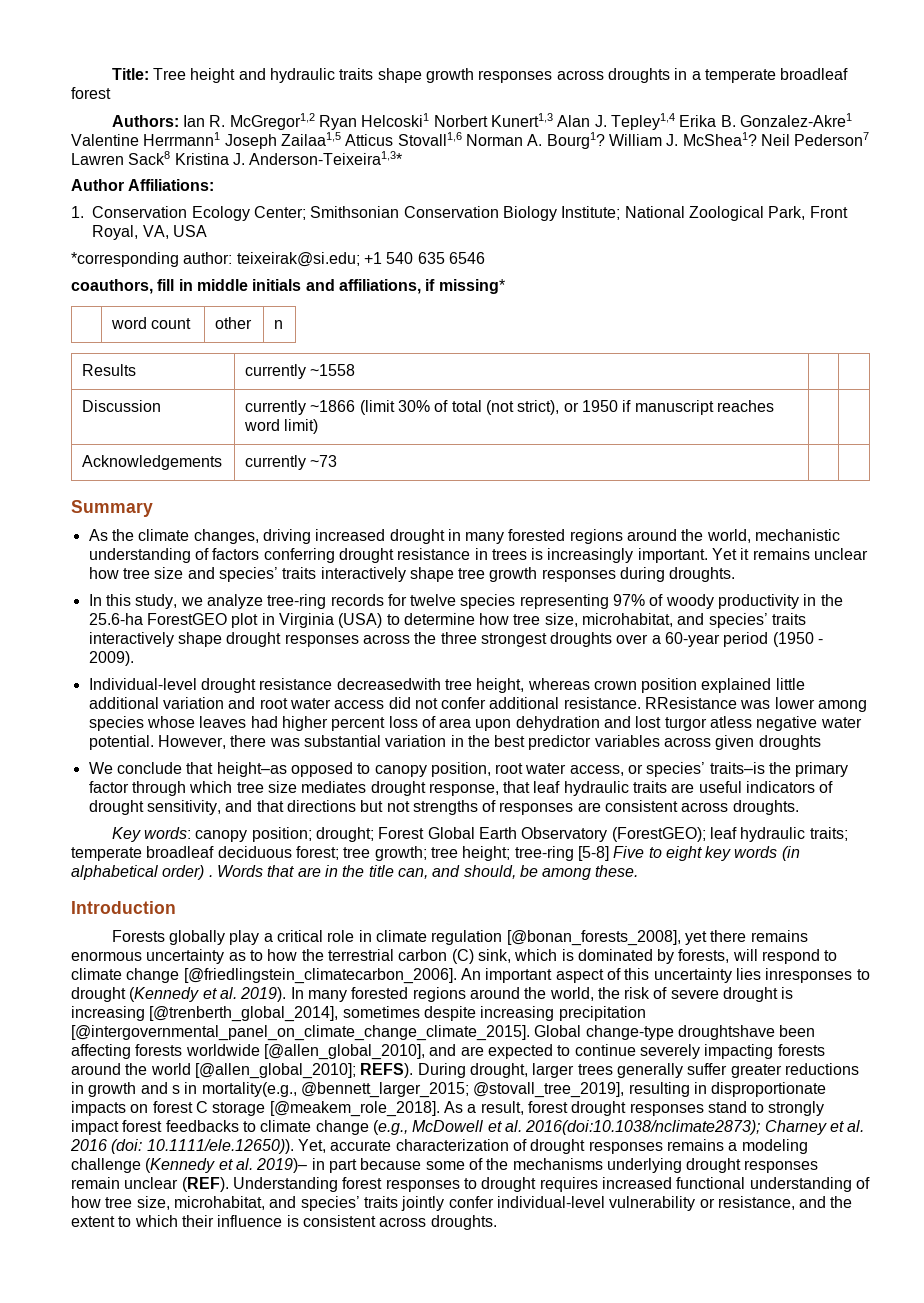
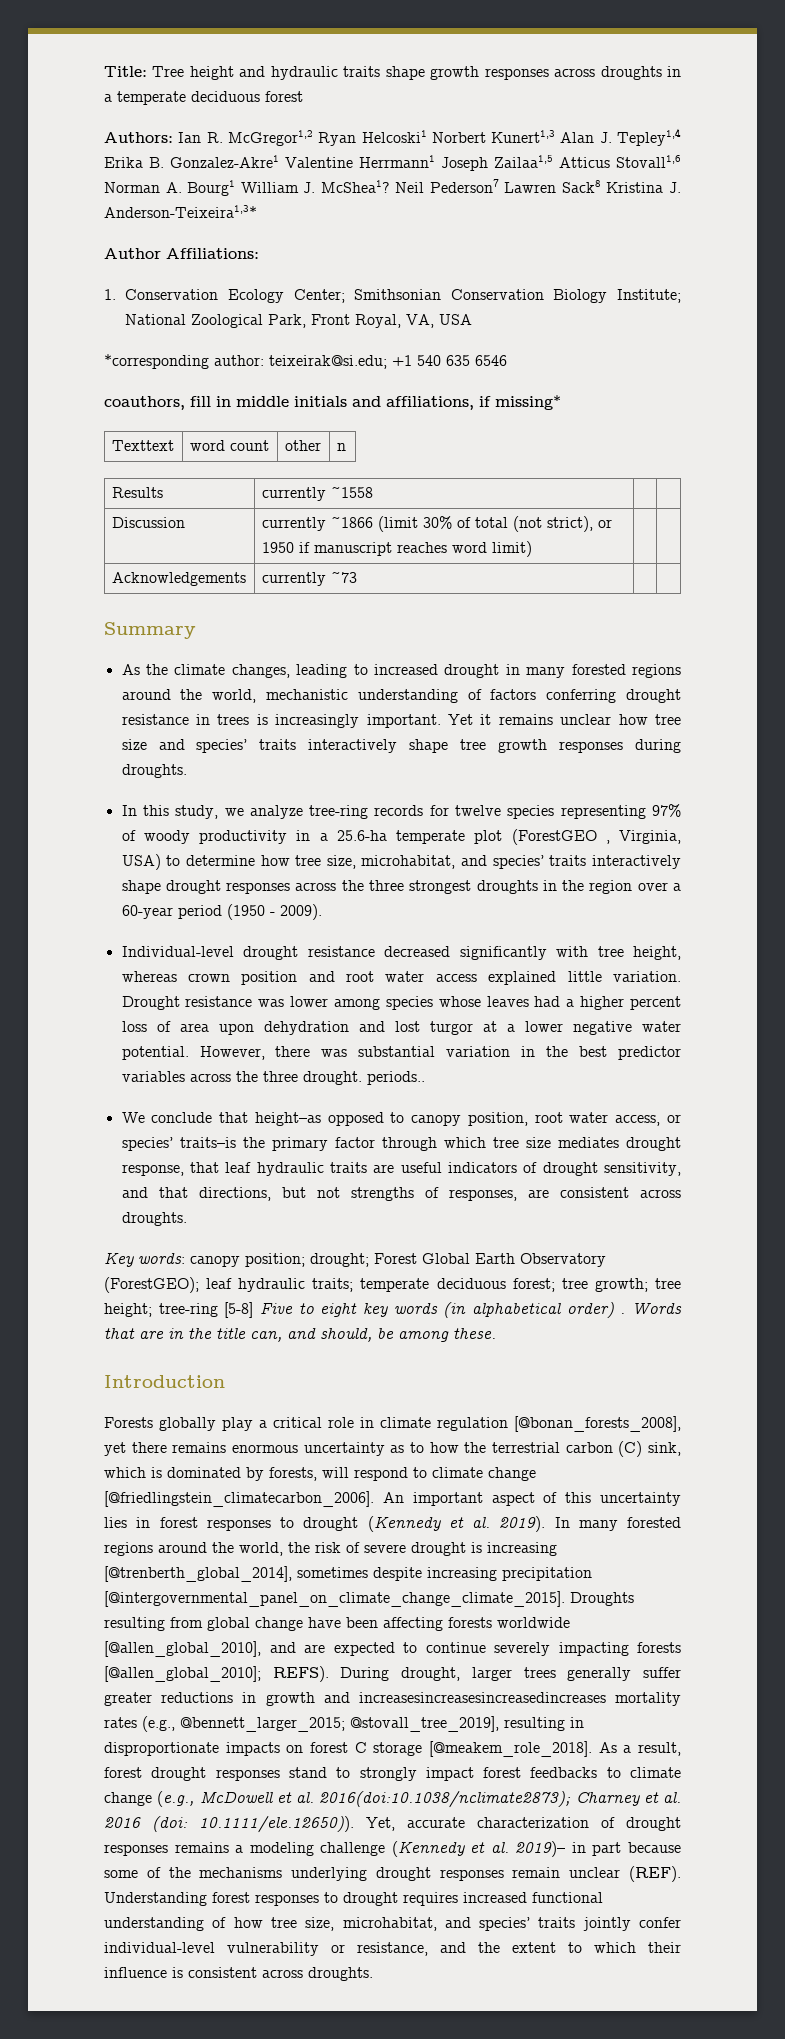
- Title: Tree height and hydraulic traits shape growth responses across droughts in a temperate broadleaf forest
+ Title: Tree height and hydraulic traits shape growth responses across droughts in a temperate deciduous forest
- Authors: Ian R. McGregor1,2 Ryan Helcoski1 Norbert Kunert1,3 Alan J. Tepley1,4 Erika B. Gonzalez-Akre1 Valentine Herrmann1 Joseph Zailaa1,5 Atticus Stovall1,6 Norman A. Bourg1? William J. McShea1?
+ Authors: Ian R. McGregor1,2 Ryan Helcoski1 Norbert Kunert1,3 Alan J. Tepley1,4 Erika B. Gonzalez-Akre1 Valentine Herrmann1 Joseph Zailaa1,5 Atticus Stovall1,6 Norman A. Bourg1 William J. McShea1?
- | word count | other | n
+ Texttext | word count | other | n
- As the climate changes, driving increased drought in many forested regions around the world, mechanistic understanding of factors conferring drought resistance in trees is increasingly important.
+ As the climate changes, leading to increased drought in many forested regions around the world, mechanistic understanding of factors conferring drought resistance in trees is increasingly important.
- In this study, we analyze tree-ring records for twelve species representing 97% of woody productivity in the 25.6-ha ForestGEO plot in Virginia (USA) to determine how tree size, microhabitat, and species’ traits interactively shape drought responses across the three strongest droughts over a 60-year period (1950 - 2009).
+ In this study, we analyze tree-ring records for twelve species representing 97% of woody productivity in a 25.6-ha temperate plot (ForestGEO , Virginia, USA) to determine how tree size, microhabitat, and species’ traits interactively shape drought responses across the three strongest droughts in the region over a 60-year period (1950 - 2009).
- Individual-level drought resistance decreasedwith tree height, whereas crown position explained little additional variation and root water access did not confer additional resistance. RResistance was lower among species whose leaves had higher percent loss of area upon dehydration and lost turgor atless negative water potential.
+ Individual-level drought resistance decreased significantly with tree height, whereas crown position and root water access explained little variation. Drought resistance was lower among species whose leaves had a higher percent loss of area upon dehydration and lost turgor at a lower negative water potential.
- However, there was substantial variation in the best predictor variables across given droughts
+ However, there was substantial variation in the best predictor variables across the three drought. periods..
- We conclude that height–as opposed to canopy position, root water access, or species’ traits–is the primary factor through which tree size mediates drought response, that leaf hydraulic traits are useful indicators of drought sensitivity, and that directions but not strengths of responses are consistent across droughts.
+ We conclude that height–as opposed to canopy position, root water access, or species’ traits–is the primary factor through which tree size mediates drought response, that leaf hydraulic traits are useful indicators of drought sensitivity, and that directions, but not strengths of responses, are consistent across droughts.
- Key words: canopy position; drought; Forest Global Earth Observatory (ForestGEO); leaf hydraulic traits; temperate broadleaf deciduous forest; tree growth; tree height; tree-ring [5-8] Five to eight key words (in alphabetical order) .
+ Key words: canopy position; drought; Forest Global Earth Observatory (ForestGEO); leaf hydraulic traits; temperate deciduous forest; tree growth; tree height; tree-ring [5-8] Five to eight key words (in alphabetical order) .
- An important aspect of this uncertainty lies inresponses to drought (Kennedy et al. 2019).
+ An important aspect of this uncertainty lies in forest responses to drought (Kennedy et al. 2019).
- Global change-type droughtshave been affecting forests worldwide [@allen_global_2010], and are expected to continue severely impacting forests around the world [@allen_global_2010]; REFS).
+ Droughts resulting from global change have been affecting forests worldwide [@allen_global_2010], and are expected to continue severely impacting forests [@allen_global_2010]; REFS).
- During drought, larger trees generally suffer greater reductions in growth and s in mortality(e.g., @bennett_larger_2015; @stovall_tree_2019], resulting in disproportionate impacts on forest C storage [@meakem_role_2018].
+ During drought, larger trees generally suffer greater reductions in growth and increasesincreasesincreasedincreases mortality rates (e.g., @bennett_larger_2015; @stovall_tree_2019], resulting in disproportionate impacts on forest C storage [@meakem_role_2018].

